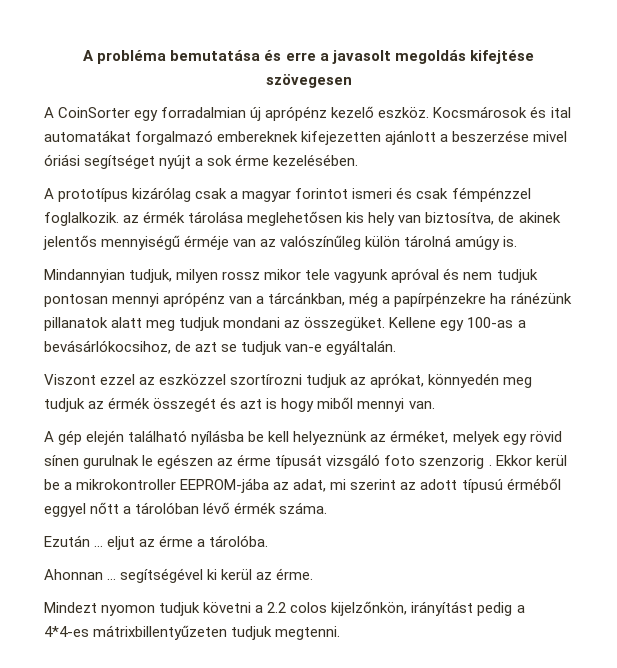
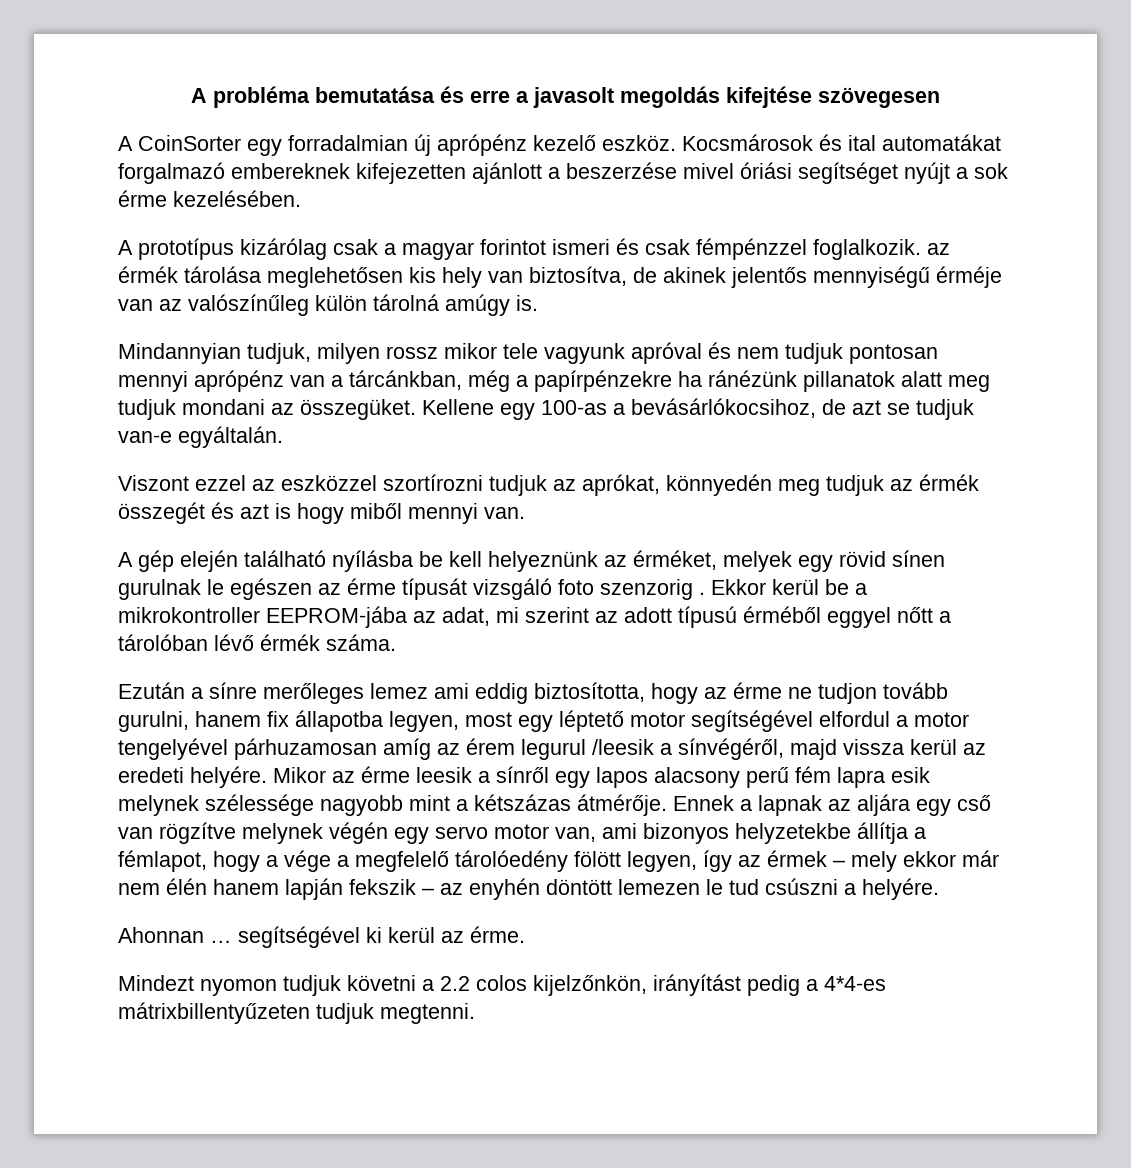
- Ezután … eljut az érme a tárolóba.
+ Ezután a sínre merőleges lemez ami eddig biztosította, hogy az érme ne tudjon tovább gurulni, hanem fix állapotba legyen, most egy léptető motor segítségével elfordul a motor tengelyével párhuzamosan amíg az érem legurul /leesik a sínvégéről, majd vissza kerül az eredeti helyére. Mikor az érme leesik a sínről egy lapos alacsony perű fém lapra esik melynek szélessége nagyobb mint a kétszázas átmérője. Ennek a lapnak az aljára egy cső van rögzítve melynek végén egy servo motor van, ami bizonyos helyzetekbe állítja a fémlapot, hogy a vége a megfelelő tárolóedény fölött legyen, így az érmek – mely ekkor már nem élén hanem lapján fekszik – az enyhén döntött lemezen le tud csúszni a helyére.

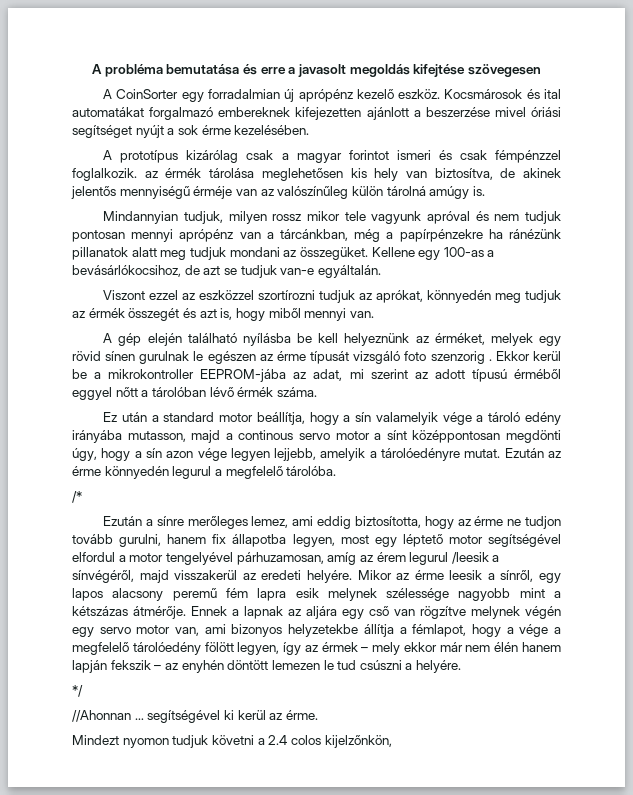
- Viszont ezzel az eszközzel szortírozni tudjuk az aprókat, könnyedén meg tudjuk az érmék összegét és azt is hogy miből mennyi van.
+ Viszont ezzel az eszközzel szortírozni tudjuk az aprókat, könnyedén meg tudjuk az érmék összegét és azt is, hogy miből mennyi van.
+ Ez után a standard motor beállítja, hogy a sín valamelyik vége a tároló edény irányába mutasson, majd a continous servo motor a sínt középpontosan megdönti úgy, hogy a sín azon vége legyen lejjebb, amelyik a tárolóedényre mutat. Ezután az érme könnyedén legurul a megfelelő tárolóba.
+ /*
- Ezután a sínre merőleges lemez ami eddig biztosította, hogy az érme ne tudjon tovább gurulni, hanem fix állapotba legyen, most egy léptető motor segítségével elfordul a motor tengelyével párhuzamosan amíg az érem legurul /leesik a sínvégéről, majd vissza kerül az eredeti helyére.
+ Ezután a sínre merőleges lemez, ami eddig biztosította, hogy az érme ne tudjon tovább gurulni, hanem fix állapotba legyen, most egy léptető motor segítségével elfordul a motor tengelyével párhuzamosan, amíg az érem legurul /leesik a sínvégéről, majd visszakerül az eredeti helyére.
- Mikor az érme leesik a sínről egy lapos alacsony perű fém lapra esik melynek szélessége nagyobb mint a kétszázas átmérője.
+ Mikor az érme leesik a sínről, egy lapos alacsony peremű fém lapra esik melynek szélessége nagyobb mint a kétszázas átmérője.
- Ahonnan … segítségével ki kerül az érme.
+ */
+ //Ahonnan … segítségével ki kerül az érme.
- Mindezt nyomon tudjuk követni a 2.2 colos kijelzőnkön, irányítást pedig a 4*4-es mátrixbillentyűzeten tudjuk megtenni.
+ Mindezt nyomon tudjuk követni a 2.4 colos kijelzőnkön,

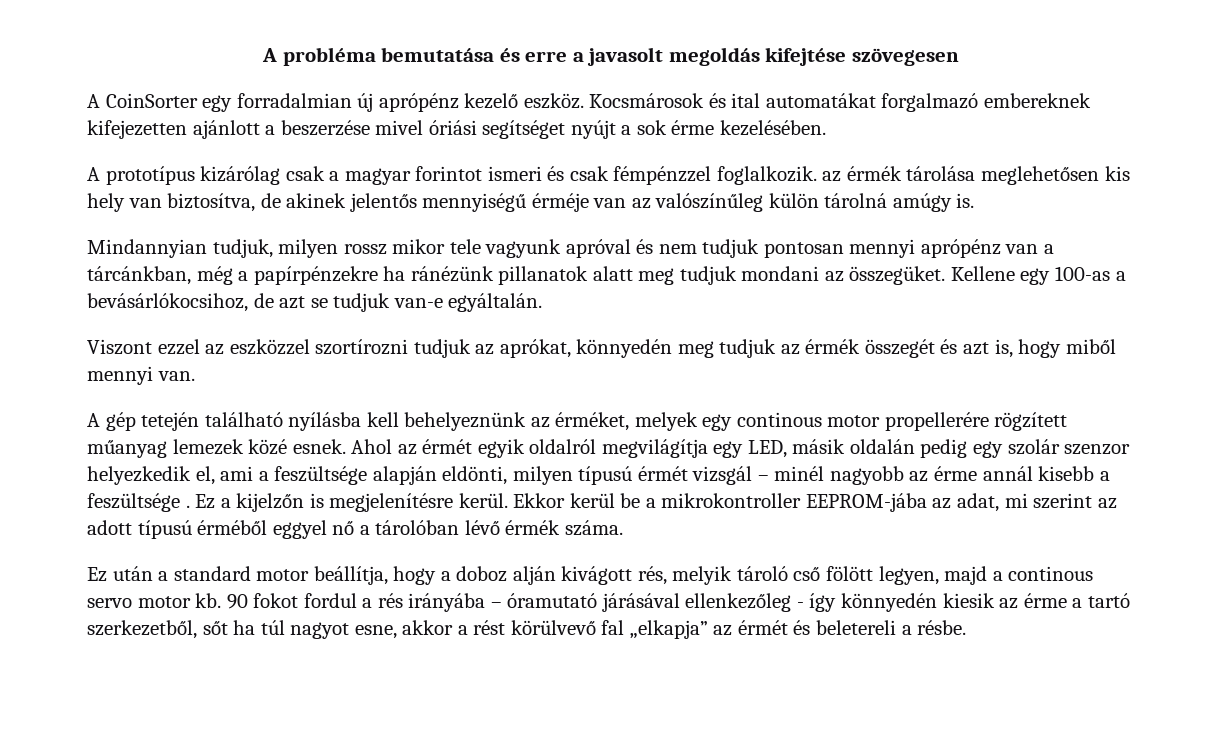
- A gép elején található nyílásba be kell helyeznünk az érméket, melyek egy rövid sínen gurulnak le egészen az érme típusát vizsgáló foto szenzorig .
+ A gép tetején található nyílásba kell behelyeznünk az érméket, melyek egy continous motor propellerére rögzített műanyag lemezek közé esnek. Ahol az érmét egyik oldalról megvilágítja egy LED, másik oldalán pedig egy szolár szenzor helyezkedik el, ami a feszültsége alapján eldönti, milyen típusú érmét vizsgál – minél nagyobb az érme annál kisebb a feszültsége . Ez a kijelzőn is megjelenítésre kerül.
- Ekkor kerül be a mikrokontroller EEPROM-jába az adat, mi szerint az adott típusú érméből eggyel nőtt a tárolóban lévő érmék száma.
+ Ekkor kerül be a mikrokontroller EEPROM-jába az adat, mi szerint az adott típusú érméből eggyel nő a tárolóban lévő érmék száma.
- Ez után a standard motor beállítja, hogy a sín valamelyik vége a tároló edény irányába mutasson, majd a continous servo motor a sínt középpontosan megdönti úgy, hogy a sín azon vége legyen lejjebb, amelyik a tárolóedényre mutat. Ezután az érme könnyedén legurul a megfelelő tárolóba.
- /*
- Ezután a sínre merőleges lemez, ami eddig biztosította, hogy az érme ne tudjon tovább gurulni, hanem fix állapotba legyen, most egy léptető motor segítségével elfordul a motor tengelyével párhuzamosan, amíg az érem legurul /leesik a sínvégéről, majd visszakerül az eredeti helyére. Mikor az érme leesik a sínről, egy lapos alacsony peremű fém lapra esik melynek szélessége nagyobb mint a kétszázas átmérője. Ennek a lapnak az aljára egy cső van rögzítve melynek végén egy servo motor van, ami bizonyos helyzetekbe állítja a fémlapot, hogy a vége a megfelelő tárolóedény fölött legyen, így az érmek – mely ekkor már nem élén hanem lapján fekszik – az enyhén döntött lemezen le tud csúszni a helyére.
- */
- //Ahonnan … segítségével ki kerül az érme.
- Mindezt nyomon tudjuk követni a 2.4 colos kijelzőnkön,
+ Ez után a standard motor beállítja, hogy a doboz alján kivágott rés, melyik tároló cső fölött legyen, majd a continous servo motor kb. 90 fokot fordul a rés irányába – óramutató járásával ellenkezőleg - így könnyedén kiesik az érme a tartó szerkezetből, sőt ha túl nagyot esne, akkor a rést körülvevő fal „elkapja” az érmét és beletereli a résbe.

